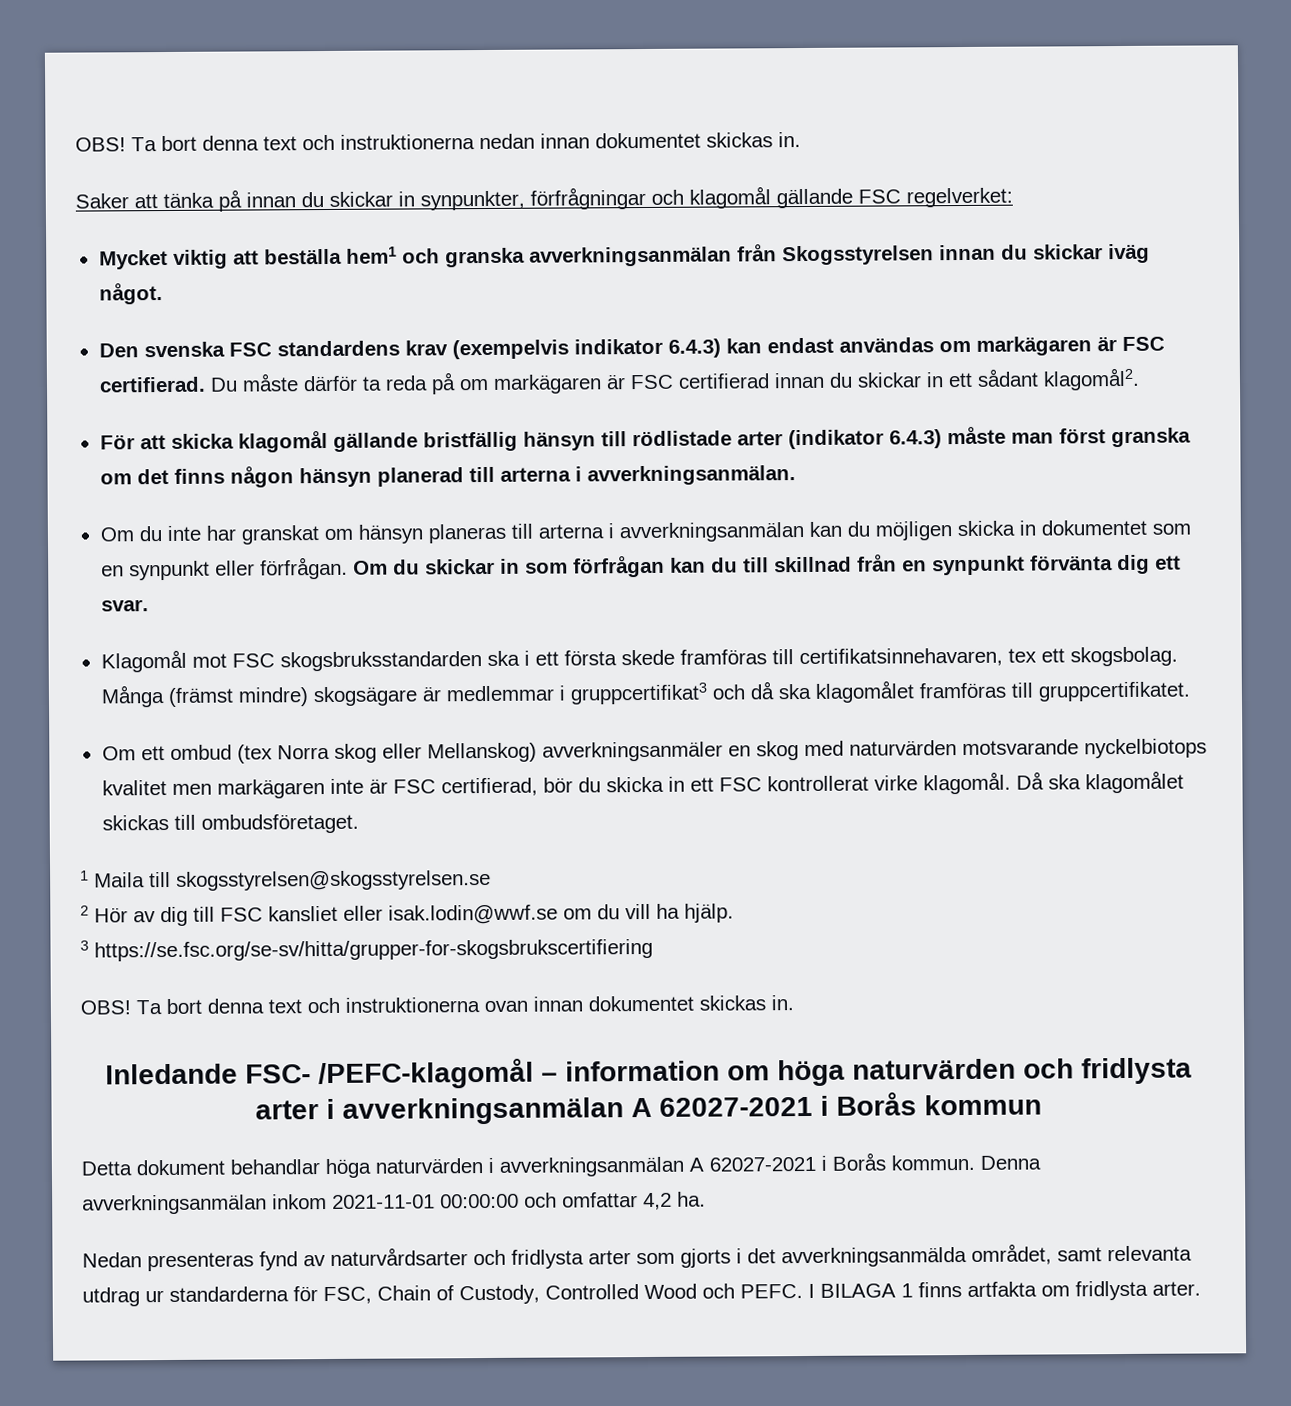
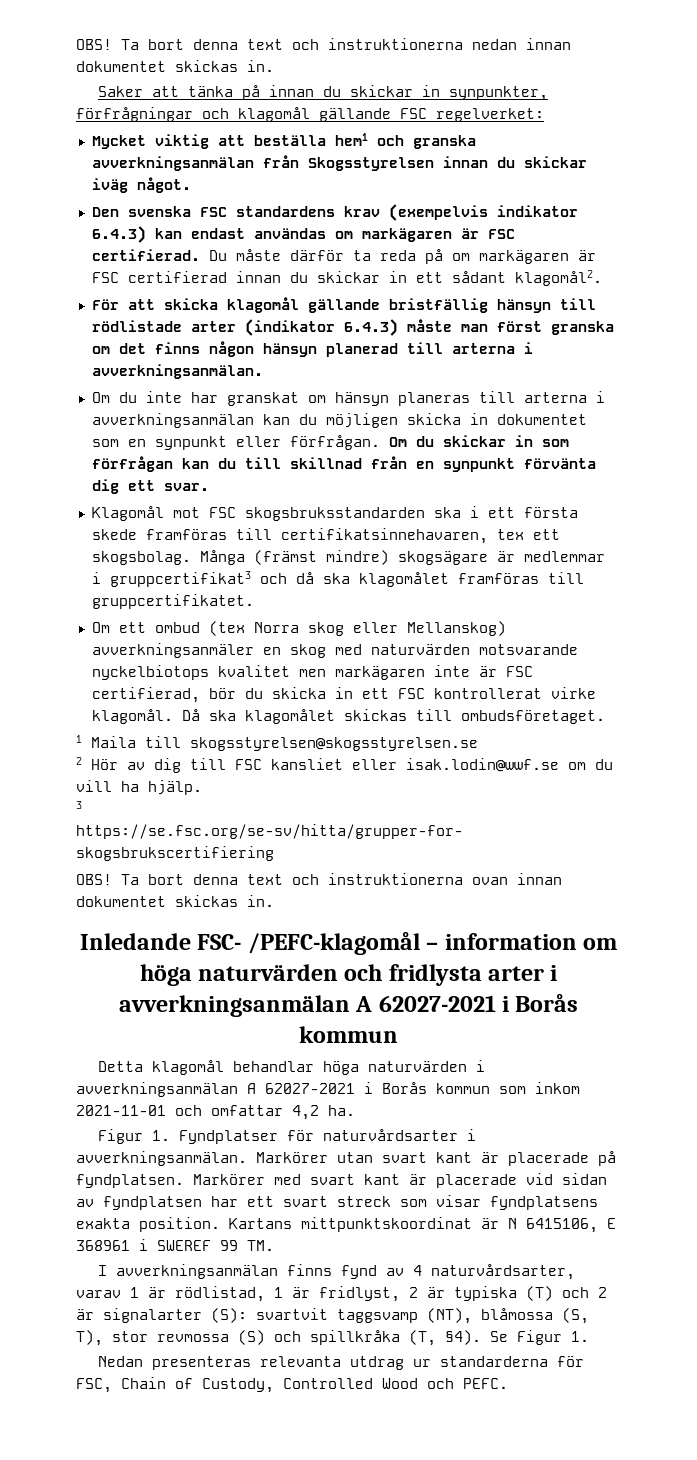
- Detta dokument behandlar höga naturvärden i avverkningsanmälan A 62027-2021 i Borås kommun. Denna avverkningsanmälan inkom 2021-11-01 00:00:00 och omfattar 4,2 ha.
+ Detta klagomål behandlar höga naturvärden i avverkningsanmälan A 62027-2021 i Borås kommun som inkom 2021-11-01 och omfattar 4,2 ha.
- Nedan presenteras fynd av naturvårdsarter och fridlysta arter som gjorts i det avverkningsanmälda området, samt relevanta utdrag ur standarderna för FSC, Chain of Custody, Controlled Wood och PEFC. I BILAGA 1 finns artfakta om fridlysta arter.
+ Figur 1. Fyndplatser för naturvårdsarter i avverkningsanmälan. Markörer utan svart kant är placerade på fyndplatsen. Markörer med svart kant är placerade vid sidan av fyndplatsen har ett svart streck som visar fyndplatsens exakta position. Kartans mittpunktskoordinat är N 6415106, E 368961 i SWEREF 99 TM.
+ I avverkningsanmälan finns fynd av 4 naturvårdsarter, varav 1 är rödlistad, 1 är fridlyst, 2 är typiska (T) och 2 är signalarter (S): svartvit taggsvamp (NT), blåmossa (S, T), stor revmossa (S) och spillkråka (T, §4). Se Figur 1.
+ Nedan presenteras relevanta utdrag ur standarderna för FSC, Chain of Custody, Controlled Wood och PEFC.

